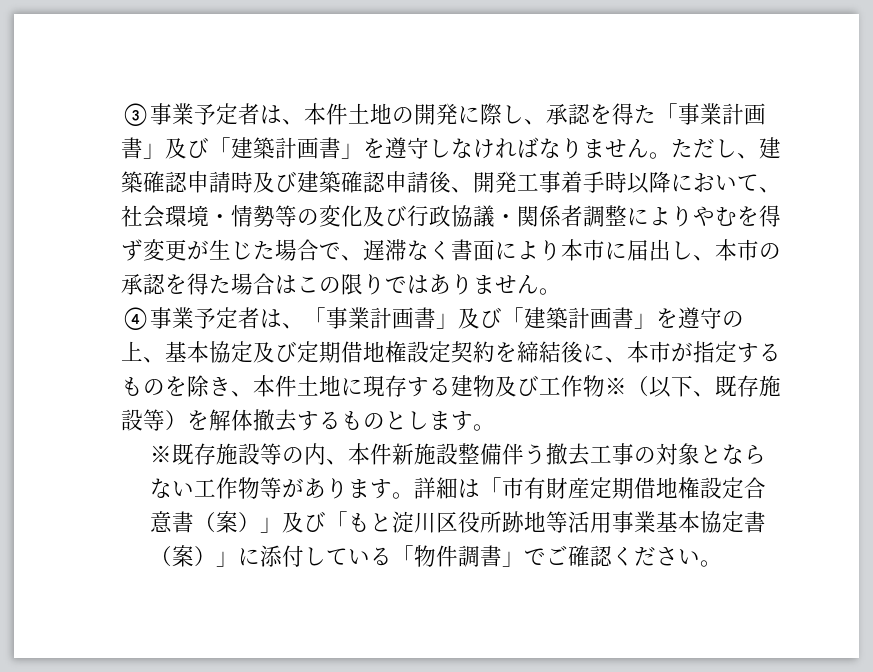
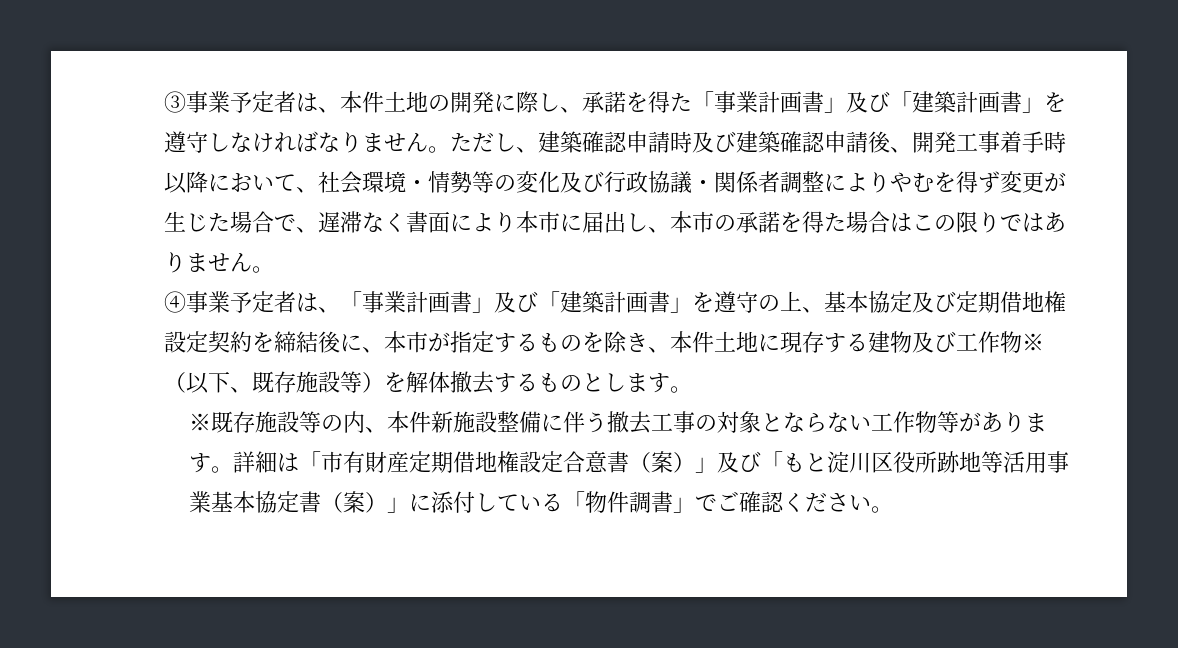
- ③事業予定者は、本件土地の開発に際し、承認を得た「事業計画書」及び「建築計画書」を遵守しなければなりません。
+ ③事業予定者は、本件土地の開発に際し、承諾を得た「事業計画書」及び「建築計画書」を遵守しなければなりません。
- ただし、建築確認申請時及び建築確認申請後、開発工事着手時以降において、社会環境・情勢等の変化及び行政協議・関係者調整によりやむを得ず変更が生じた場合で、遅滞なく書面により本市に届出し、本市の承認を得た場合はこの限りではありません。
+ ただし、建築確認申請時及び建築確認申請後、開発工事着手時以降において、社会環境・情勢等の変化及び行政協議・関係者調整によりやむを得ず変更が生じた場合で、遅滞なく書面により本市に届出し、本市の承諾を得た場合はこの限りではありません。
- ※既存施設等の内、本件新施設整備伴う撤去工事の対象とならない工作物等があります。
+ ※既存施設等の内、本件新施設整備に伴う撤去工事の対象とならない工作物等があります。

